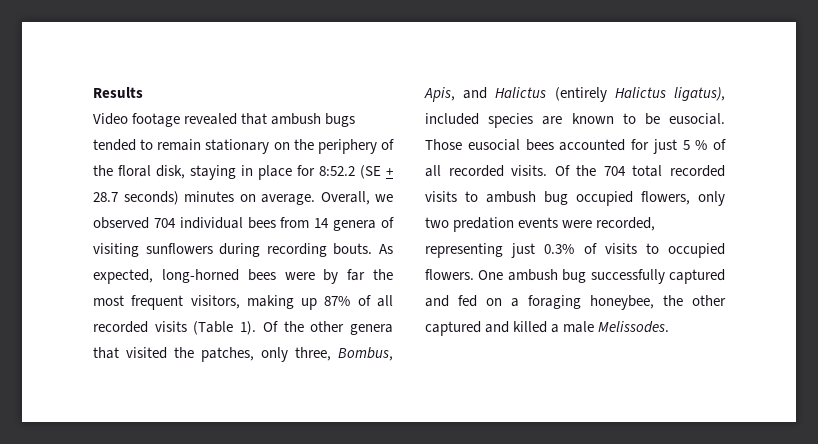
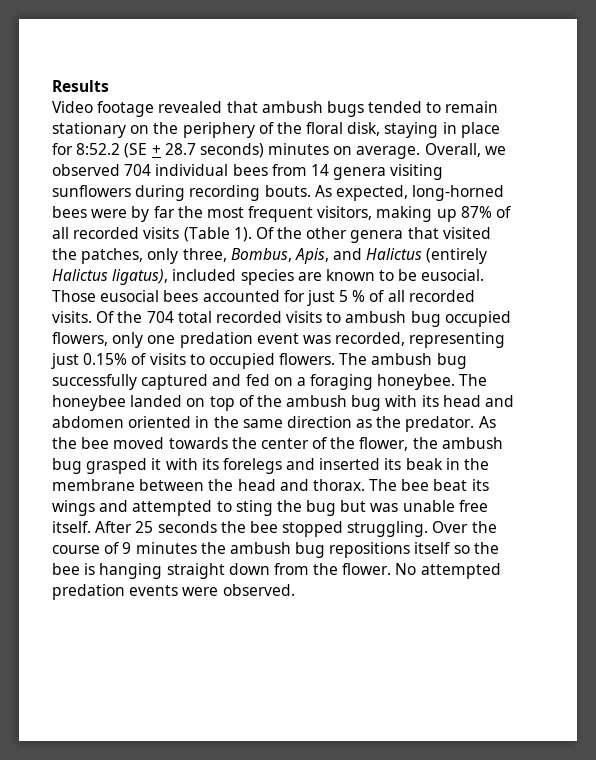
- Overall, we observed 704 individual bees from 14 genera of visiting sunflowers during recording bouts.
+ Overall, we observed 704 individual bees from 14 genera visiting sunflowers during recording bouts.
- Of the 704 total recorded visits to ambush bug occupied flowers, only two predation events were recorded, representing just 0.3% of visits to occupied flowers.
+ Of the 704 total recorded visits to ambush bug occupied flowers, only one predation event was recorded, representing just 0.15% of visits to occupied flowers.
- One ambush bug successfully captured and fed on a foraging honeybee, the other captured and killed a male Melissodes.
+ The ambush bug successfully captured and fed on a foraging honeybee. The honeybee landed on top of the ambush bug with its head and abdomen oriented in the same direction as the predator. As the bee moved towards the center of the flower, the ambush bug grasped it with its forelegs and inserted its beak in the membrane between the head and thorax. The bee beat its wings and attempted to sting the bug but was unable free itself. After 25 seconds the bee stopped struggling. Over the course of 9 minutes the ambush bug repositions itself so the bee is hanging straight down from the flower. No attempted predation events were observed.

